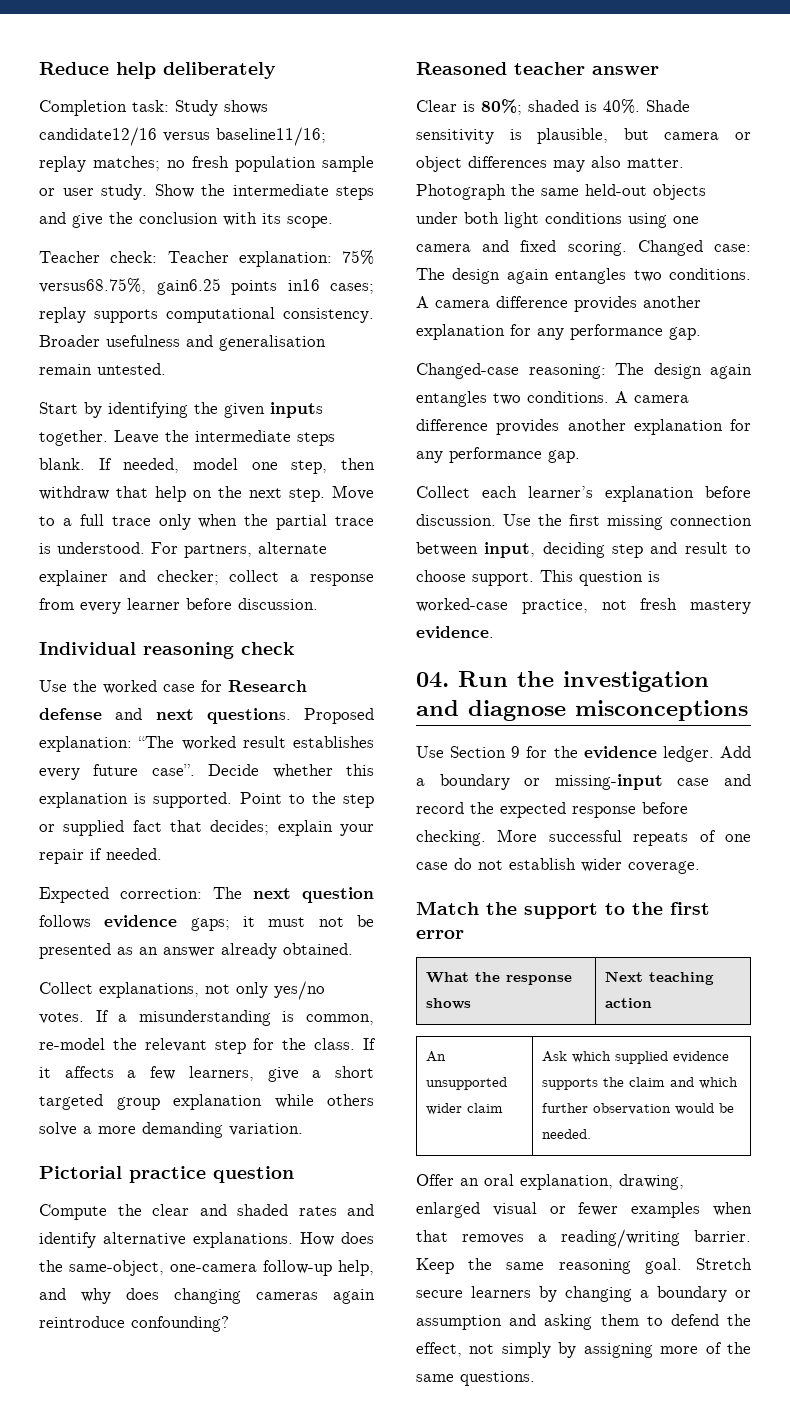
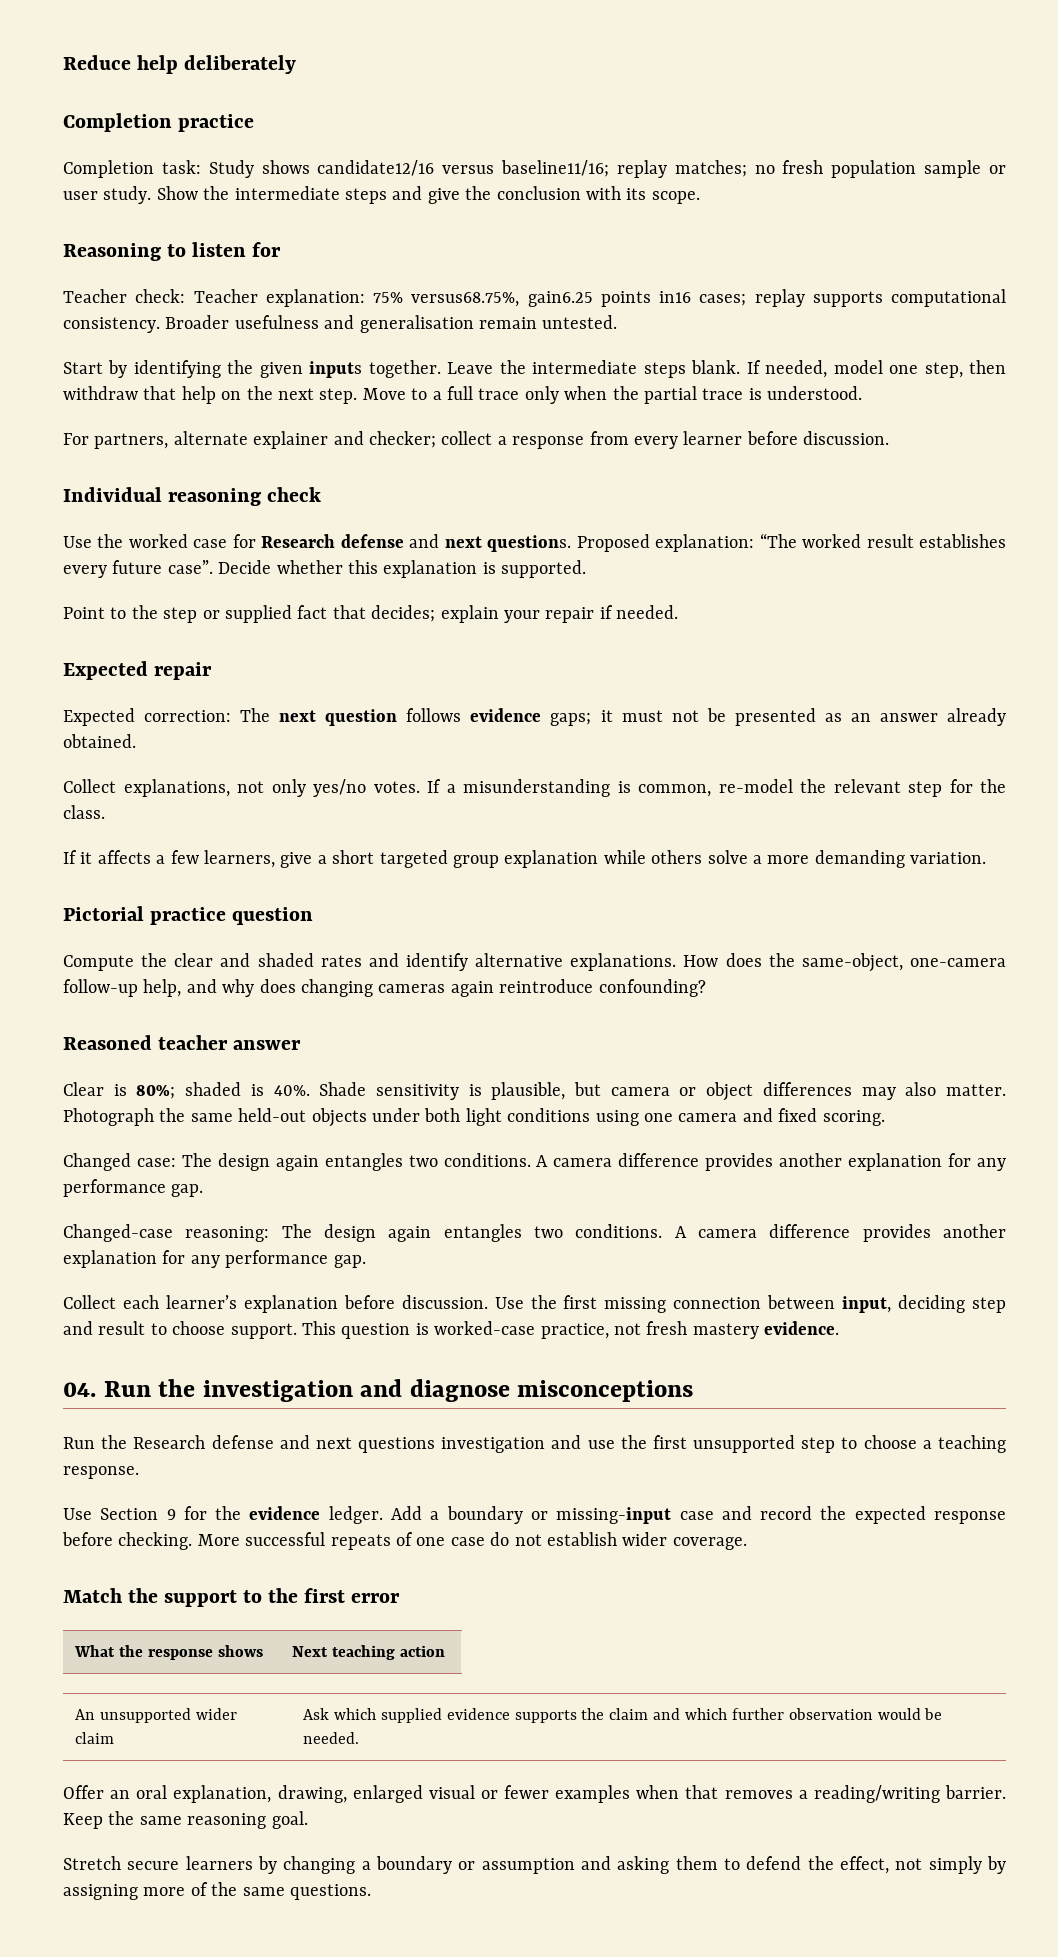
+ Completion practice
+ Reasoning to listen for
- Move to a full trace only when the partial trace is understood. For partners, alternate explainer and checker; collect a response from every learner before discussion.
+ Move to a full trace only when the partial trace is understood.
+ For partners, alternate explainer and checker; collect a response from every learner before discussion.
- Decide whether this explanation is supported. Point to the step or supplied fact that decides; explain your repair if needed.
+ Decide whether this explanation is supported.
+ Point to the step or supplied fact that decides; explain your repair if needed.
+ Expected repair
- If a misunderstanding is common, re-model the relevant step for the class. If it affects a few learners, give a short targeted group explanation while others solve a more demanding variation.
+ If a misunderstanding is common, re-model the relevant step for the class.
+ If it affects a few learners, give a short targeted group explanation while others solve a more demanding variation.
- Photograph the same held-out objects under both light conditions using one camera and fixed scoring. Changed case: The design again entangles two conditions.
+ Photograph the same held-out objects under both light conditions using one camera and fixed scoring.
+ Changed case: The design again entangles two conditions.
+ Run the Research defense and next questions investigation and use the first unsupported step to choose a teaching response.
- Keep the same reasoning goal. Stretch secure learners by changing a boundary or assumption and asking them to defend the effect, not simply by assigning more of the same questions.
+ Keep the same reasoning goal.
+ Stretch secure learners by changing a boundary or assumption and asking them to defend the effect, not simply by assigning more of the same questions.

